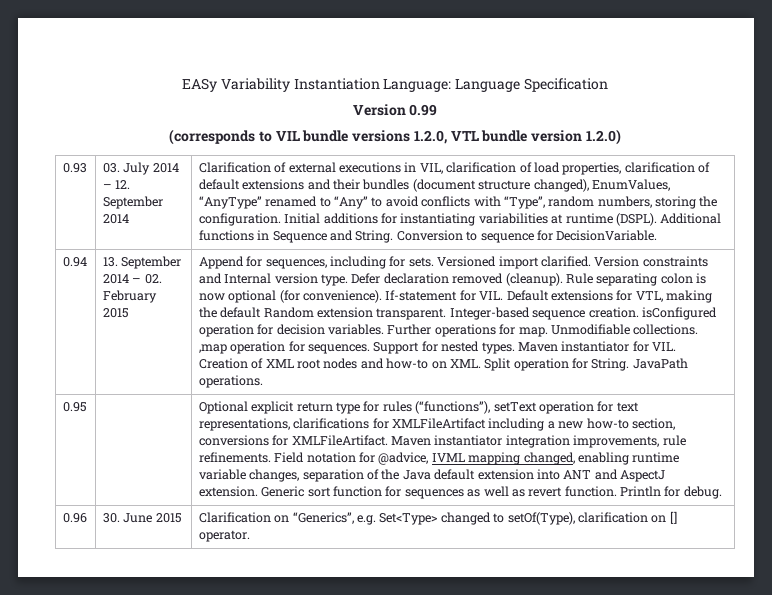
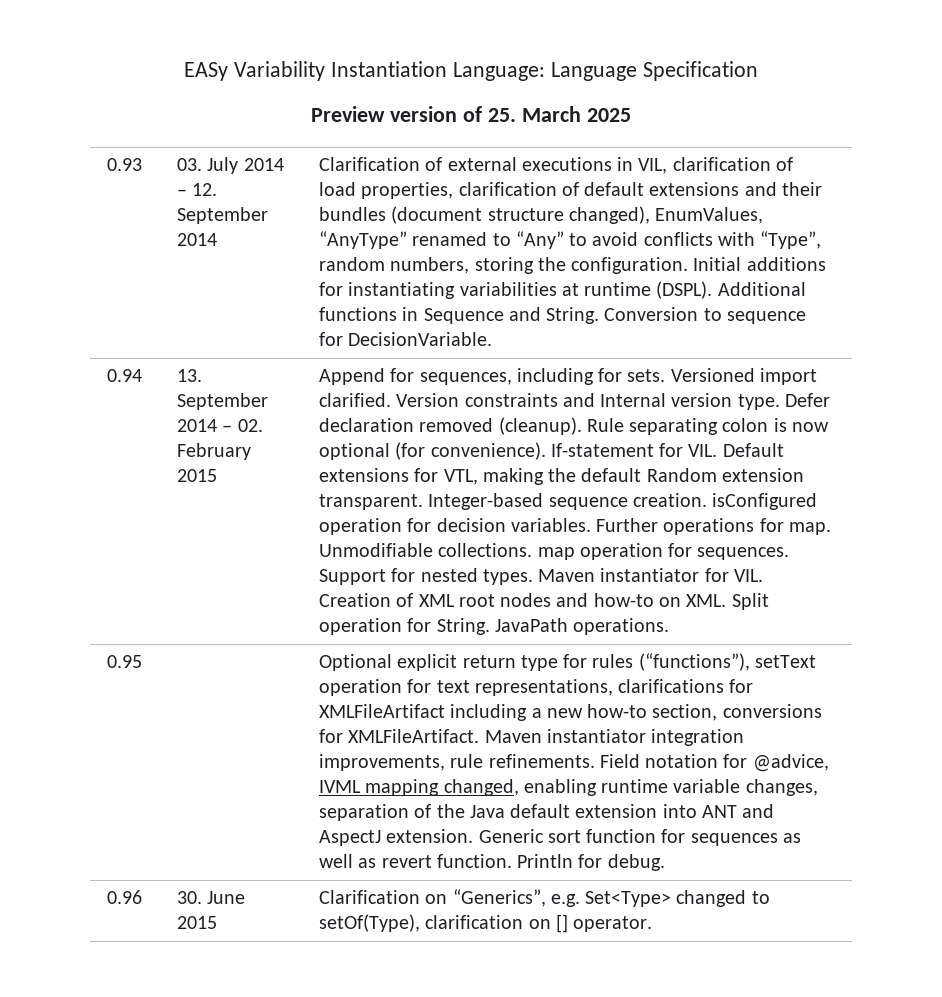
- Version 0.99
- (corresponds to VIL bundle versions 1.2.0, VTL bundle version 1.2.0)
+ Preview version of 25. March 2025
- Unmodifiable collections. ,map operation for sequences.
+ Unmodifiable collections. map operation for sequences.

